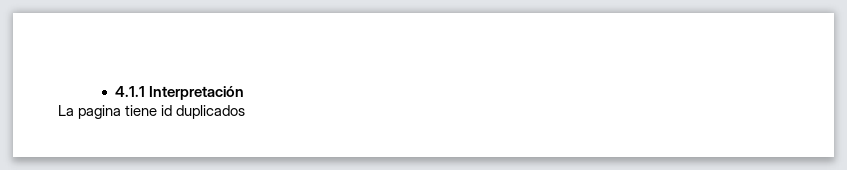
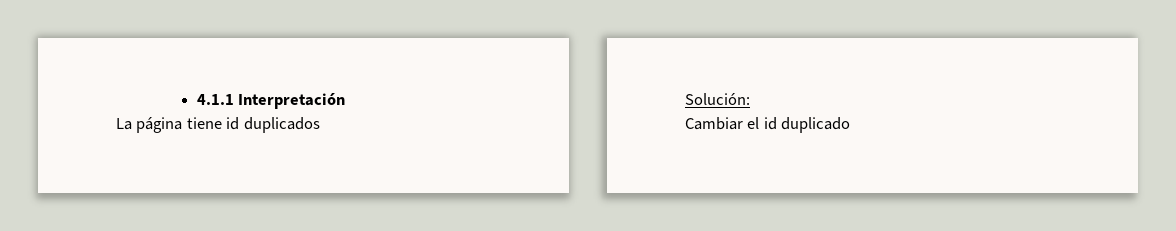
- La pagina tiene id duplicados
+ La página tiene id duplicados
+ Solución:
+ Cambiar el id duplicado

